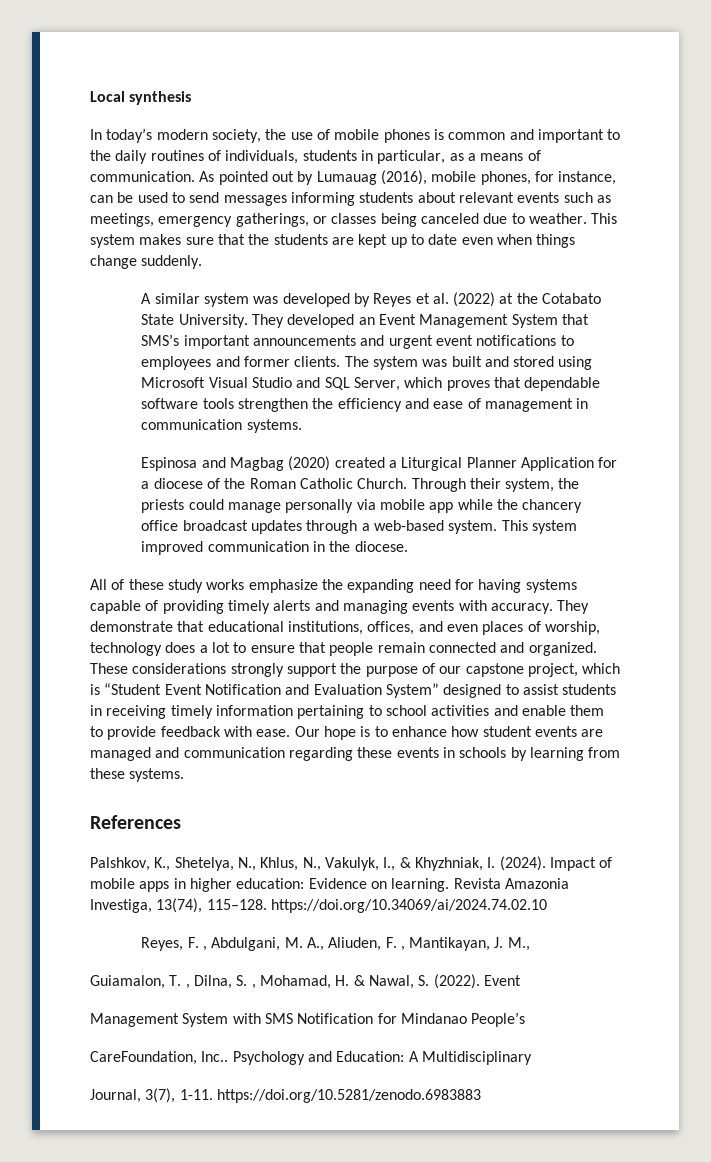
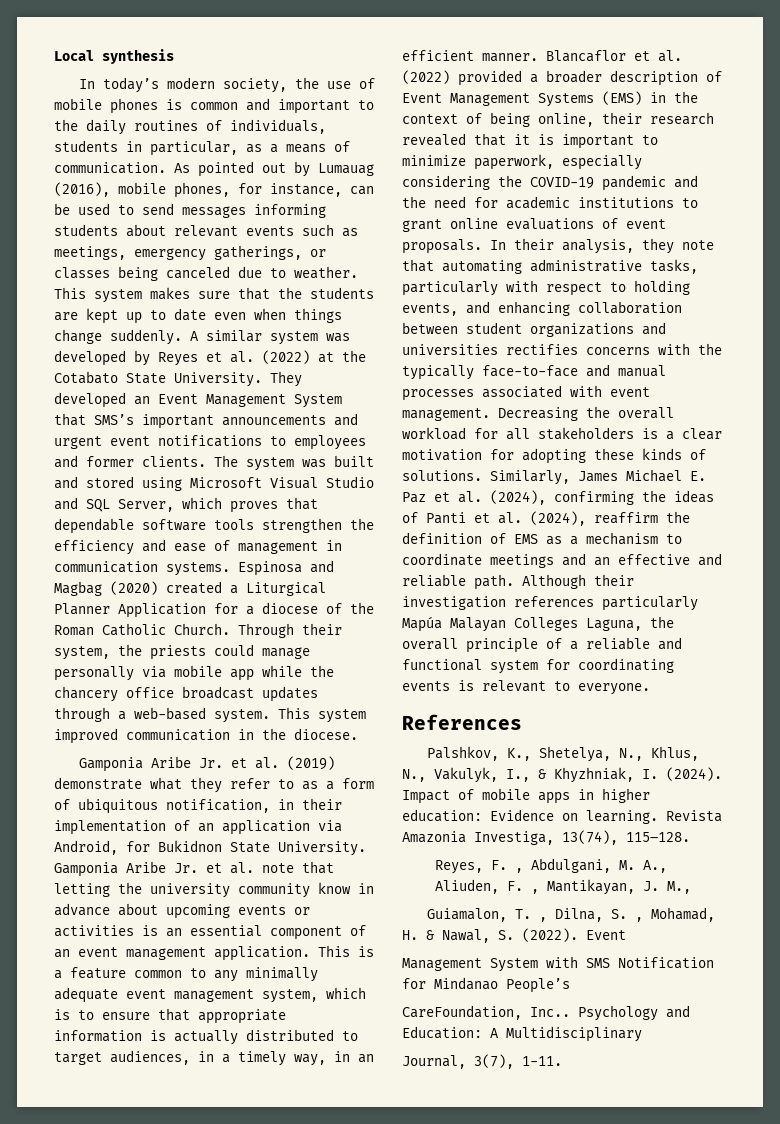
- This system makes sure that the students are kept up to date even when things change suddenly.
- A similar system was developed by Reyes et al. (2022) at the Cotabato State University.
+ This system makes sure that the students are kept up to date even when things change suddenly. A similar system was developed by Reyes et al. (2022) at the Cotabato State University.
- The system was built and stored using Microsoft Visual Studio and SQL Server, which proves that dependable software tools strengthen the efficiency and ease of management in communication systems.
- Espinosa and Magbag (2020) created a Liturgical Planner Application for a diocese of the Roman Catholic Church.
+ The system was built and stored using Microsoft Visual Studio and SQL Server, which proves that dependable software tools strengthen the efficiency and ease of management in communication systems. Espinosa and Magbag (2020) created a Liturgical Planner Application for a diocese of the Roman Catholic Church.
- All of these study works emphasize the expanding need for having systems capable of providing timely alerts and managing events with accuracy. They demonstrate that educational institutions, offices, and even places of worship, technology does a lot to ensure that people remain connected and organized. These considerations strongly support the purpose of our capstone project, which is “Student Event Notification and Evaluation System” designed to assist students in receiving timely information pertaining to school activities and enable them to provide feedback with ease. Our hope is to enhance how student events are managed and communication regarding these events in schools by learning from these systems.
+ Gamponia Aribe Jr. et al. (2019) demonstrate what they refer to as a form of ubiquitous notification, in their implementation of an application via Android, for Bukidnon State University. Gamponia Aribe Jr. et al. note that letting the university community know in advance about upcoming events or activities is an essential component of an event management application. This is a feature common to any minimally adequate event management system, which is to ensure that appropriate information is actually distributed to target audiences, in a timely way, in an efficient manner. Blancaflor et al. (2022) provided a broader description of Event Management Systems (EMS) in the context of being online, their research revealed that it is important to minimize paperwork, especially considering the COVID-19 pandemic and the need for academic institutions to grant online evaluations of event proposals. In their analysis, they note that automating administrative tasks, particularly with respect to holding events, and enhancing collaboration between student organizations and universities rectifies concerns with the typically face-to-face and manual processes associated with event management. Decreasing the overall workload for all stakeholders is a clear motivation for adopting these kinds of solutions. Similarly, James Michael E. Paz et al. (2024), confirming the ideas of Panti et al. (2024), reaffirm the definition of EMS as a mechanism to coordinate meetings and an effective and reliable path. Although their investigation references particularly Mapúa Malayan Colleges Laguna, the overall principle of a reliable and functional system for coordinating events is relevant to everyone.
- Revista Amazonia Investiga, 13(74), 115–128. https://doi.org/10.34069/ai/2024.74.02.10
+ Revista Amazonia Investiga, 13(74), 115–128.
- Journal, 3(7), 1-11. https://doi.org/10.5281/zenodo.6983883
+ Journal, 3(7), 1-11.

